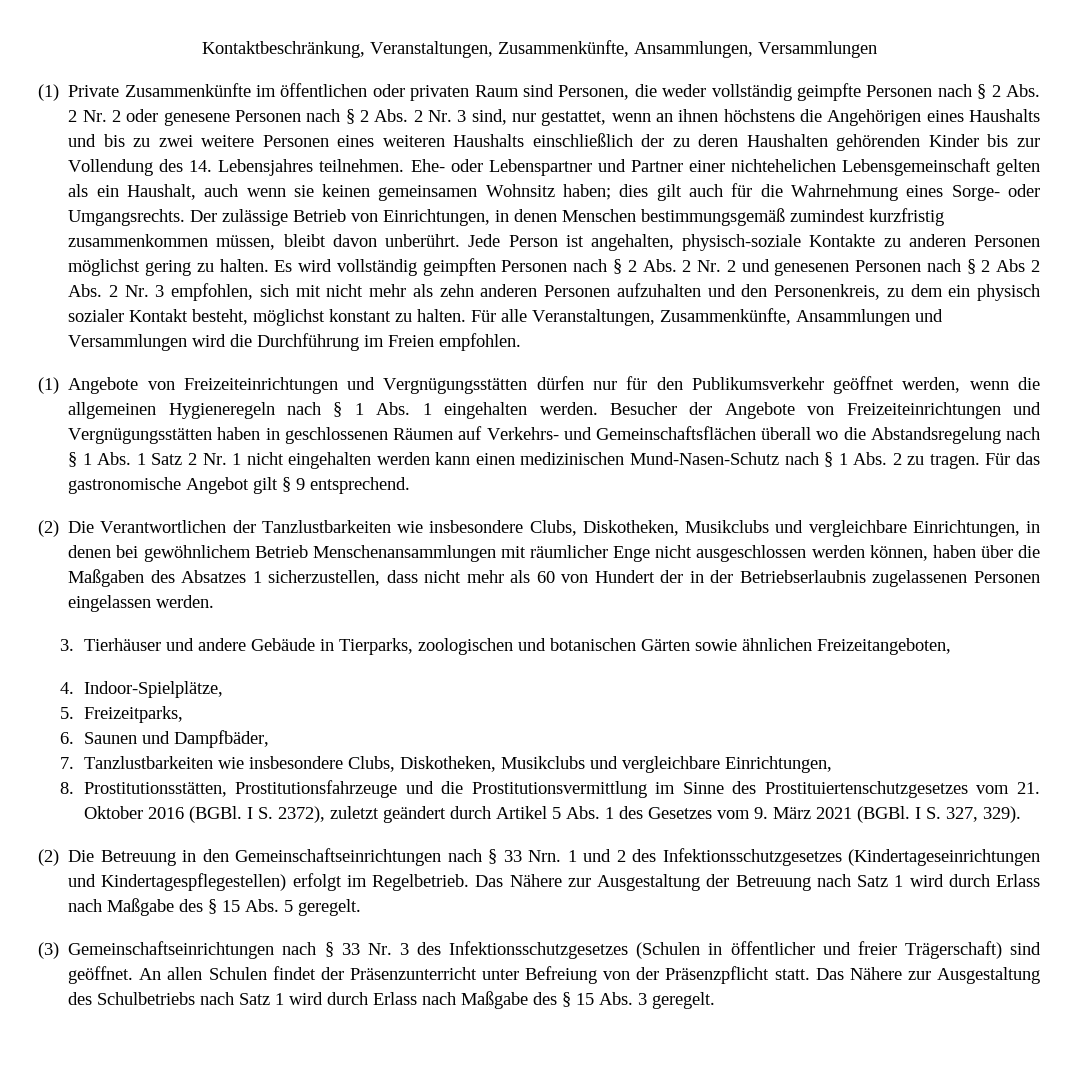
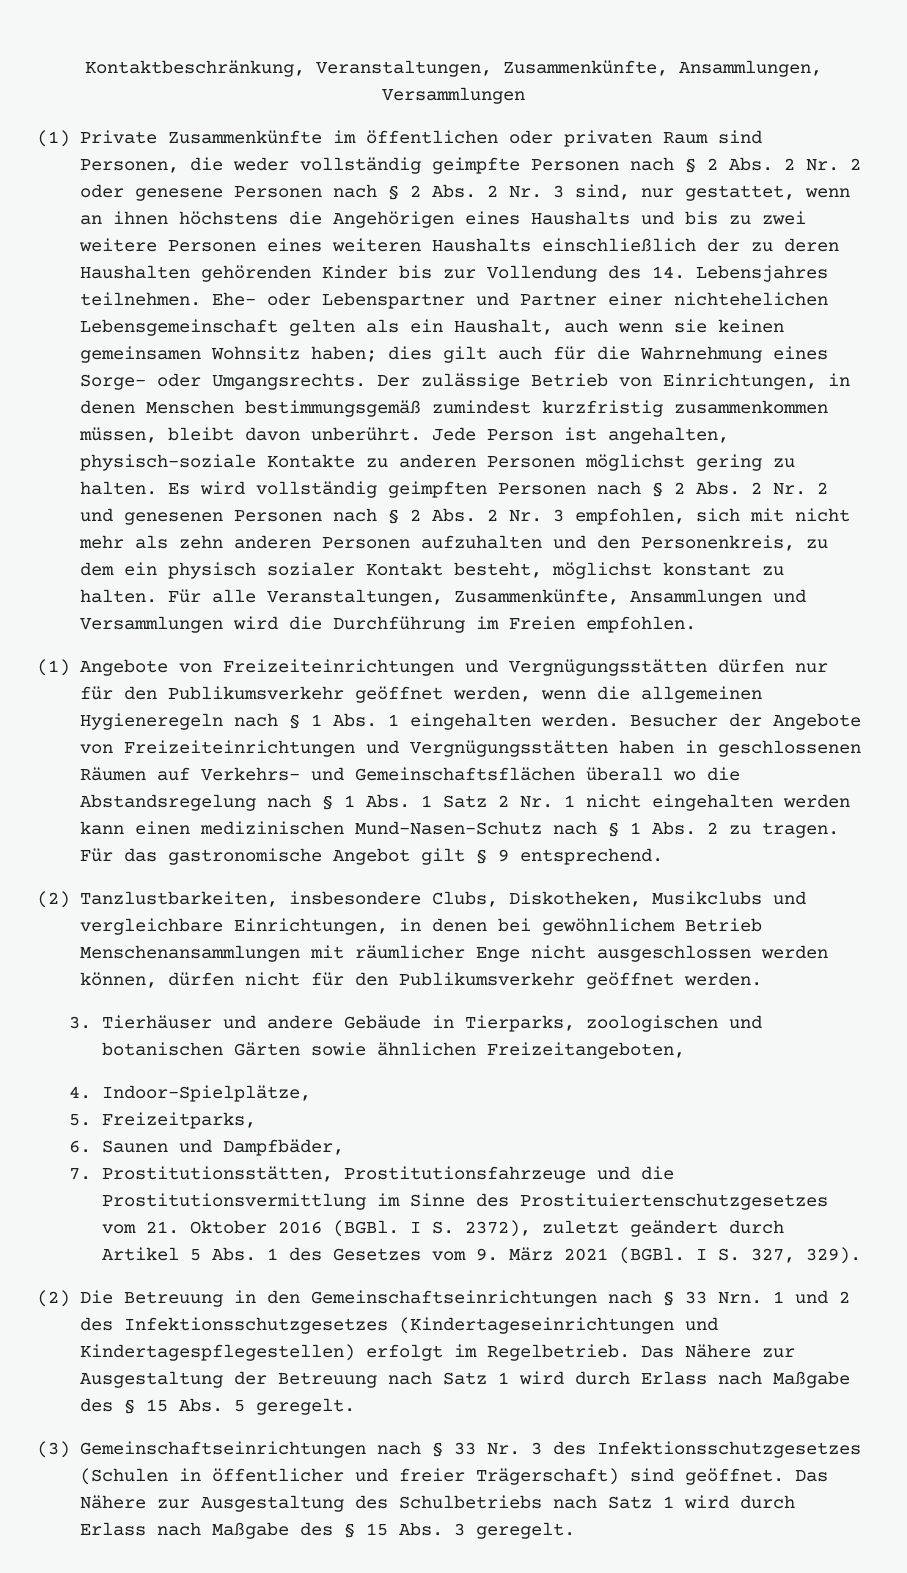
- Es wird vollständig geimpften Personen nach § 2 Abs. 2 Nr. 2 und genesenen Personen nach § 2 Abs 2 Abs. 2 Nr. 3 empfohlen, sich mit nicht mehr als zehn anderen Personen aufzuhalten und den Personenkreis, zu dem ein physisch sozialer Kontakt besteht, möglichst konstant zu halten.
+ Es wird vollständig geimpften Personen nach § 2 Abs. 2 Nr. 2 und genesenen Personen nach § 2 Abs. 2 Nr. 3 empfohlen, sich mit nicht mehr als zehn anderen Personen aufzuhalten und den Personenkreis, zu dem ein physisch sozialer Kontakt besteht, möglichst konstant zu halten.
- (2) Die Verantwortlichen der Tanzlustbarkeiten wie insbesondere Clubs, Diskotheken, Musikclubs und vergleichbare Einrichtungen, in denen bei gewöhnlichem Betrieb Menschenansammlungen mit räumlicher Enge nicht ausgeschlossen werden können, haben über die Maßgaben des Absatzes 1 sicherzustellen, dass nicht mehr als 60 von Hundert der in der Betriebserlaubnis zugelassenen Personen eingelassen werden.
+ (2) Tanzlustbarkeiten, insbesondere Clubs, Diskotheken, Musikclubs und vergleichbare Einrichtungen, in denen bei gewöhnlichem Betrieb Menschenansammlungen mit räumlicher Enge nicht ausgeschlossen werden können, dürfen nicht für den Publikumsverkehr geöffnet werden.
- 7. Tanzlustbarkeiten wie insbesondere Clubs, Diskotheken, Musikclubs und vergleichbare Einrichtungen,
- 8. Prostitutionsstätten, Prostitutionsfahrzeuge und die Prostitutionsvermittlung im Sinne des Prostituiertenschutzgesetzes vom 21. Oktober 2016 (BGBl.
+ 7. Prostitutionsstätten, Prostitutionsfahrzeuge und die Prostitutionsvermittlung im Sinne des Prostituiertenschutzgesetzes vom 21. Oktober 2016 (BGBl.
- An allen Schulen findet der Präsenzunterricht unter Befreiung von der Präsenzpflicht statt.

